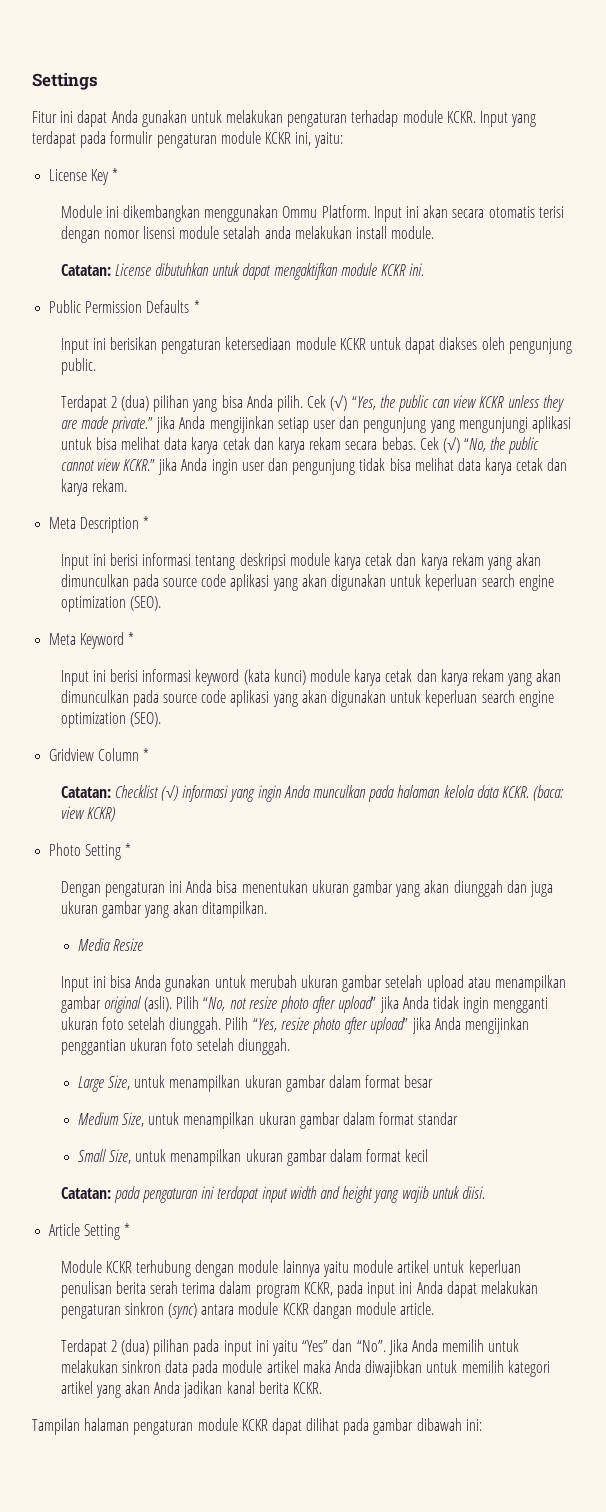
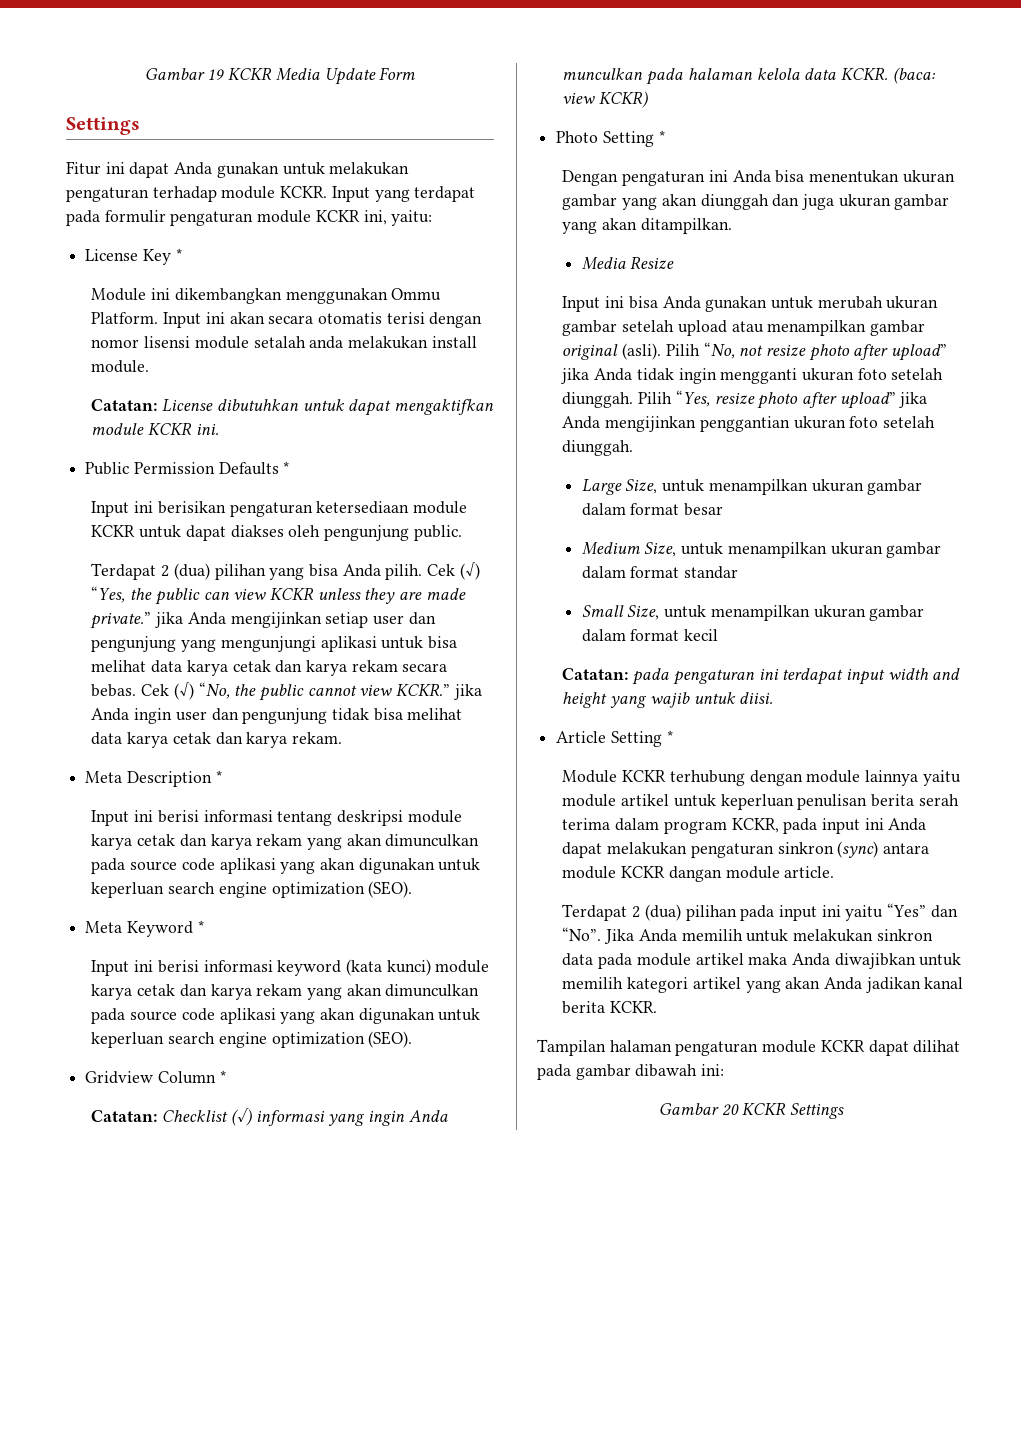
+ Gambar 19 KCKR Media Update Form
+ Gambar 20 KCKR Settings

